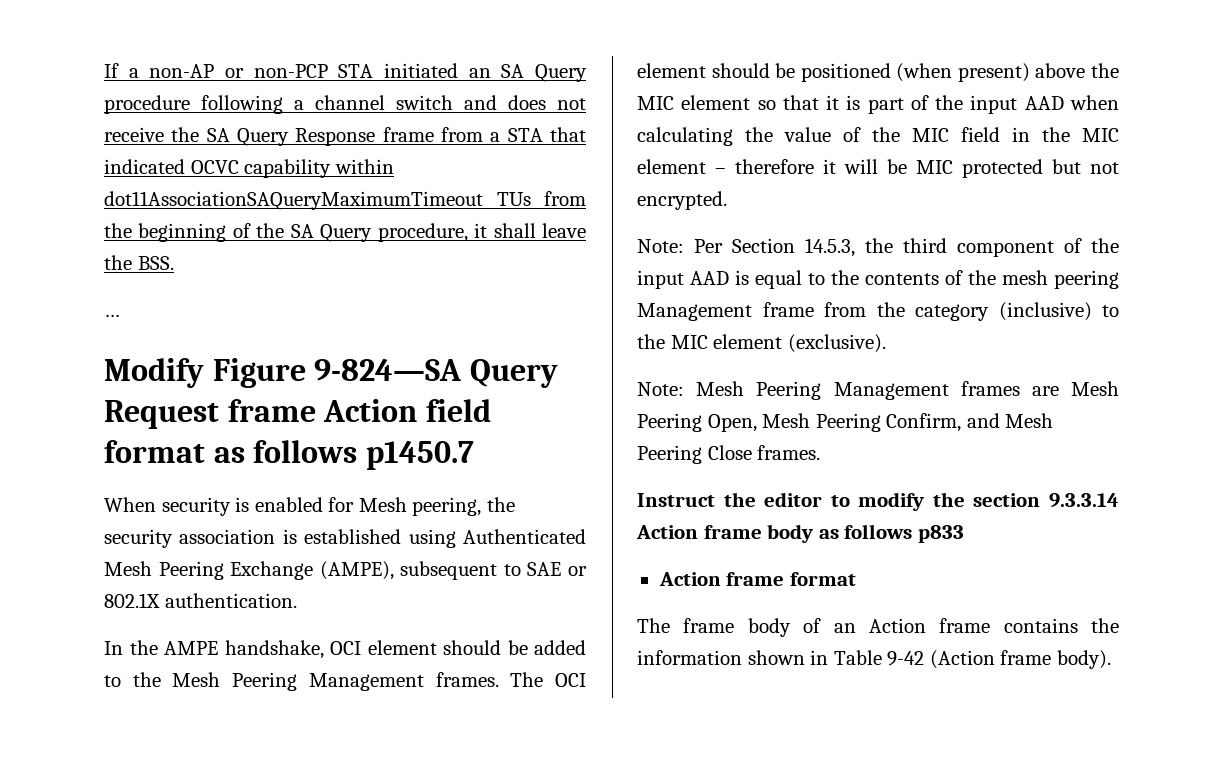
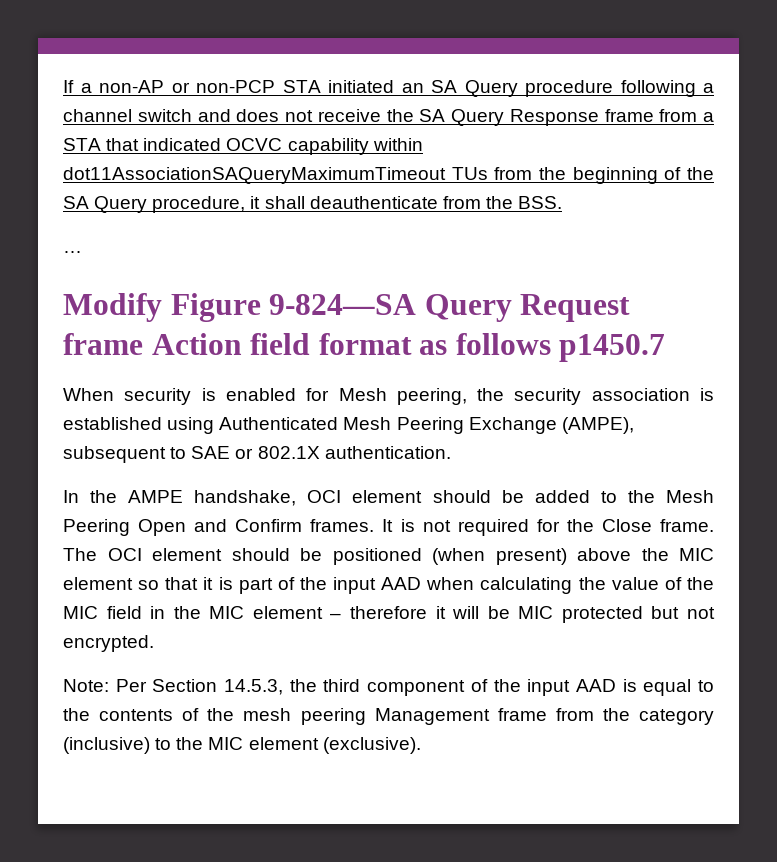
- If a non-AP or non-PCP STA initiated an SA Query procedure following a channel switch and does not receive the SA Query Response frame from a STA that indicated OCVC capability within dot11AssociationSAQueryMaximumTimeout TUs from the beginning of the SA Query procedure, it shall leave the BSS.
+ If a non-AP or non-PCP STA initiated an SA Query procedure following a channel switch and does not receive the SA Query Response frame from a STA that indicated OCVC capability within dot11AssociationSAQueryMaximumTimeout TUs from the beginning of the SA Query procedure, it shall deauthenticate from the BSS.
- In the AMPE handshake, OCI element should be added to the Mesh Peering Management frames.
+ In the AMPE handshake, OCI element should be added to the Mesh Peering Open and Confirm frames. It is not required for the Close frame.
- Note: Mesh Peering Management frames are Mesh Peering Open, Mesh Peering Confirm, and Mesh Peering Close frames.
- Instruct the editor to modify the section 9.3.3.14 Action frame body as follows p833
- Action frame format
- The frame body of an Action frame contains the information shown in Table 9-42 (Action frame body).

